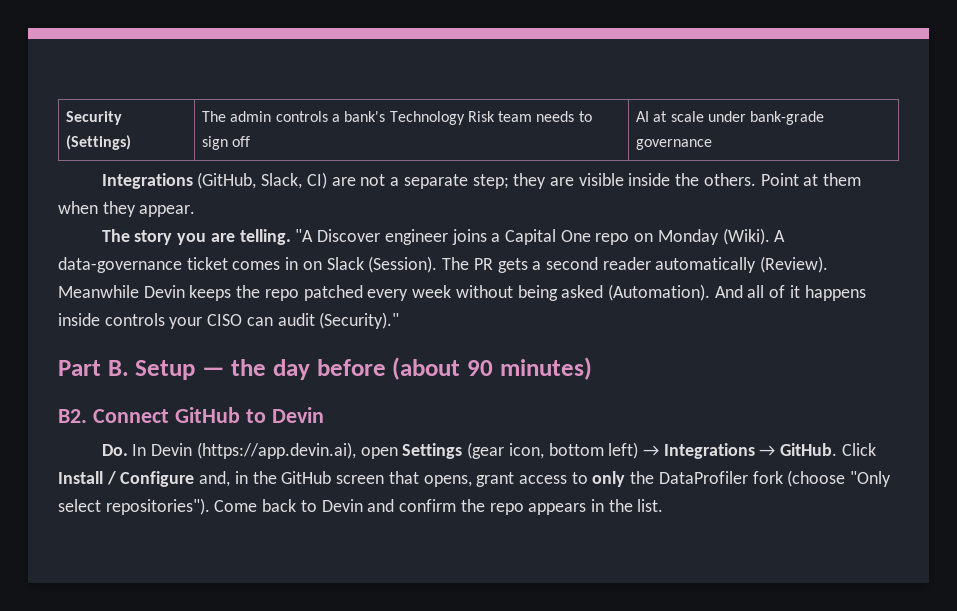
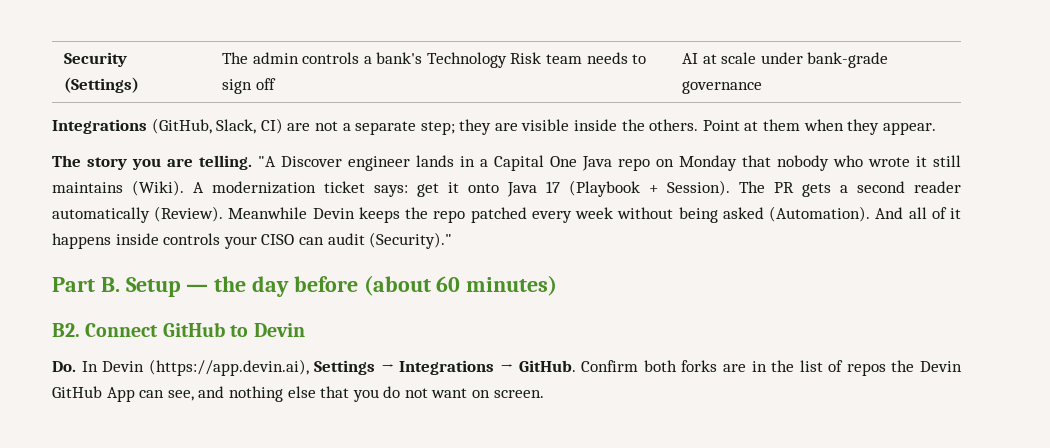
- "A Discover engineer joins a Capital One repo on Monday (Wiki). A data-governance ticket comes in on Slack (Session).
+ "A Discover engineer lands in a Capital One Java repo on Monday that nobody who wrote it still maintains (Wiki). A modernization ticket says: get it onto Java 17 (Playbook + Session).
- Part B. Setup — the day before (about 90 minutes)
+ Part B. Setup — the day before (about 60 minutes)
- Do. In Devin (https://app.devin.ai), open Settings (gear icon, bottom left) → Integrations → GitHub. Click Install / Configure and, in the GitHub screen that opens, grant access to only the DataProfiler fork (choose "Only select repositories"). Come back to Devin and confirm the repo appears in the list.
+ Do. In Devin (https://app.devin.ai), Settings → Integrations → GitHub. Confirm both forks are in the list of repos the Devin GitHub App can see, and nothing else that you do not want on screen.

